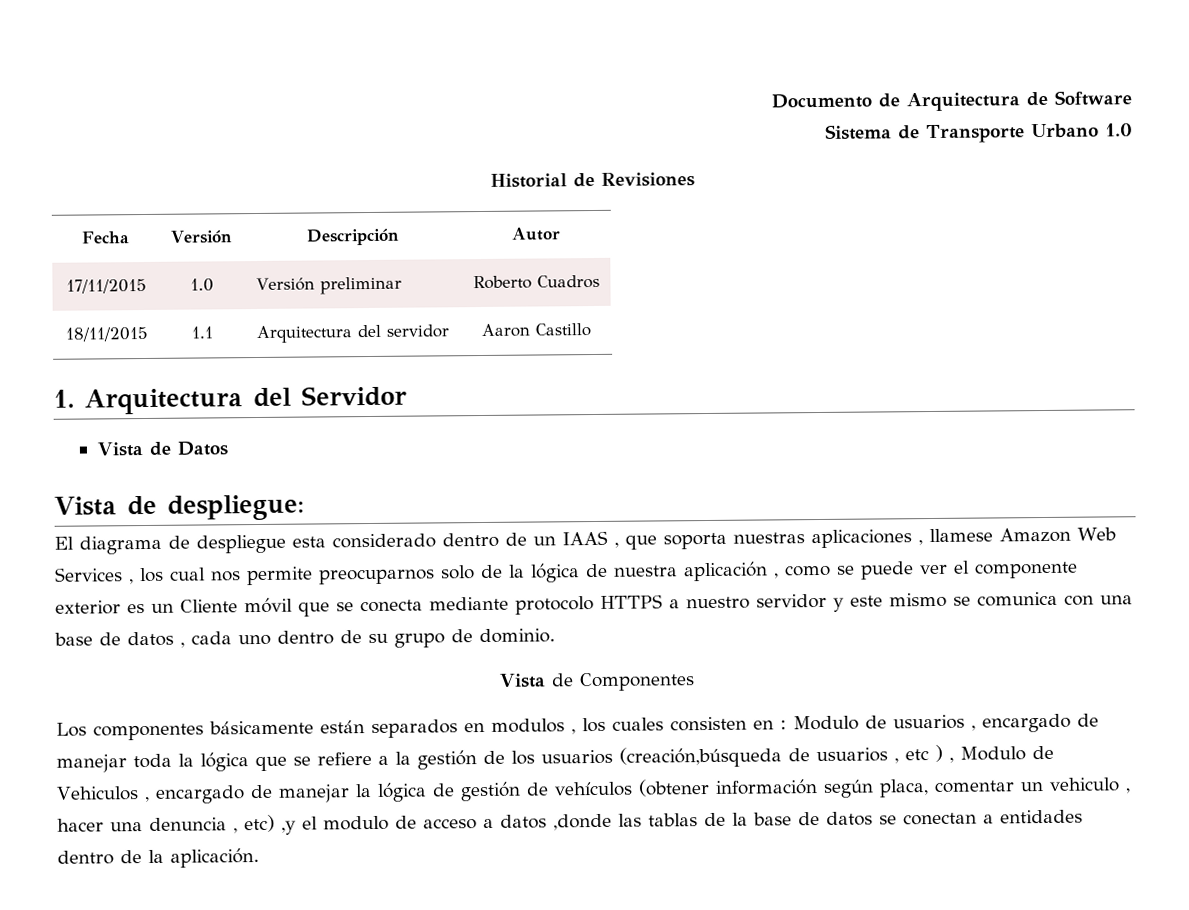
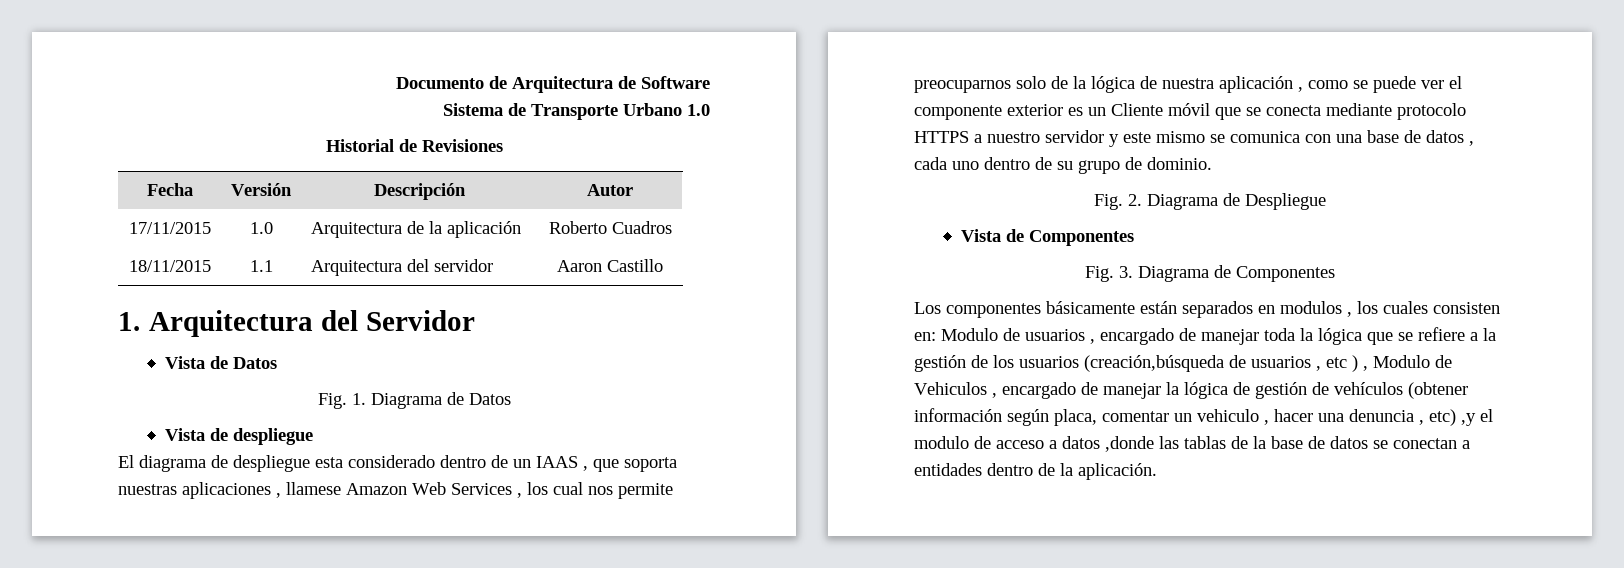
- 17/11/2015 | 1.0 | Versión preliminar | Roberto Cuadros
+ 17/11/2015 | 1.0 | Arquitectura de la aplicación | Roberto Cuadros
- Vista de despliegue:
+ Fig. 1. Diagrama de Datos
+ Vista de despliegue
+ Fig. 2. Diagrama de Despliegue
  Vista de Componentes
+ Fig. 3. Diagrama de Componentes
- Los componentes básicamente están separados en modulos , los cuales consisten en :
+ Los componentes básicamente están separados en modulos , los cuales consisten en:

